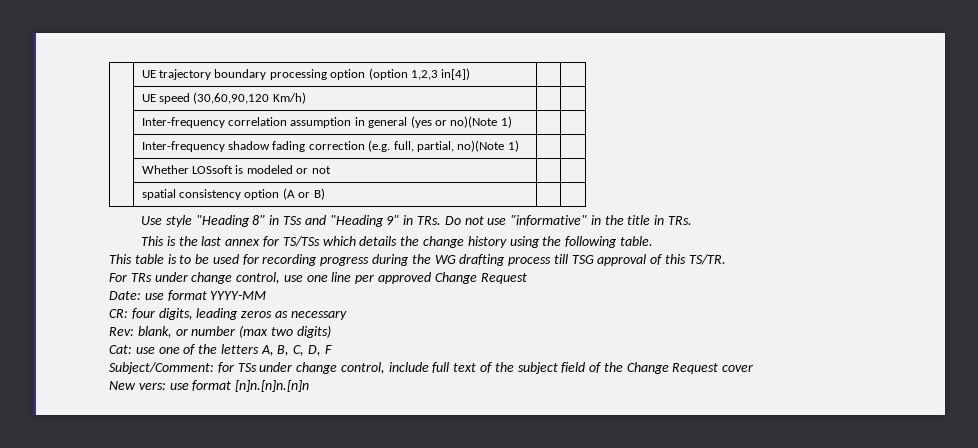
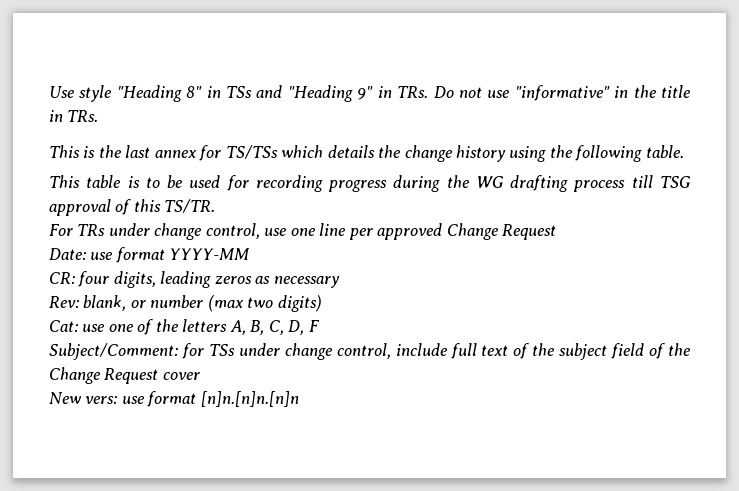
- | UE trajectory boundary processing option (option 1,2,3 in[4]) | |
- | UE speed (30,60,90,120 Km/h) | |
- | Inter-frequency correlation assumption in general (yes or no)(Note 1) | |
- | Inter-frequency shadow fading correction (e.g. full, partial, no)(Note 1) | |
- | Whether LOSsoft is modeled or not | |
- | spatial consistency option (A or B) | |

